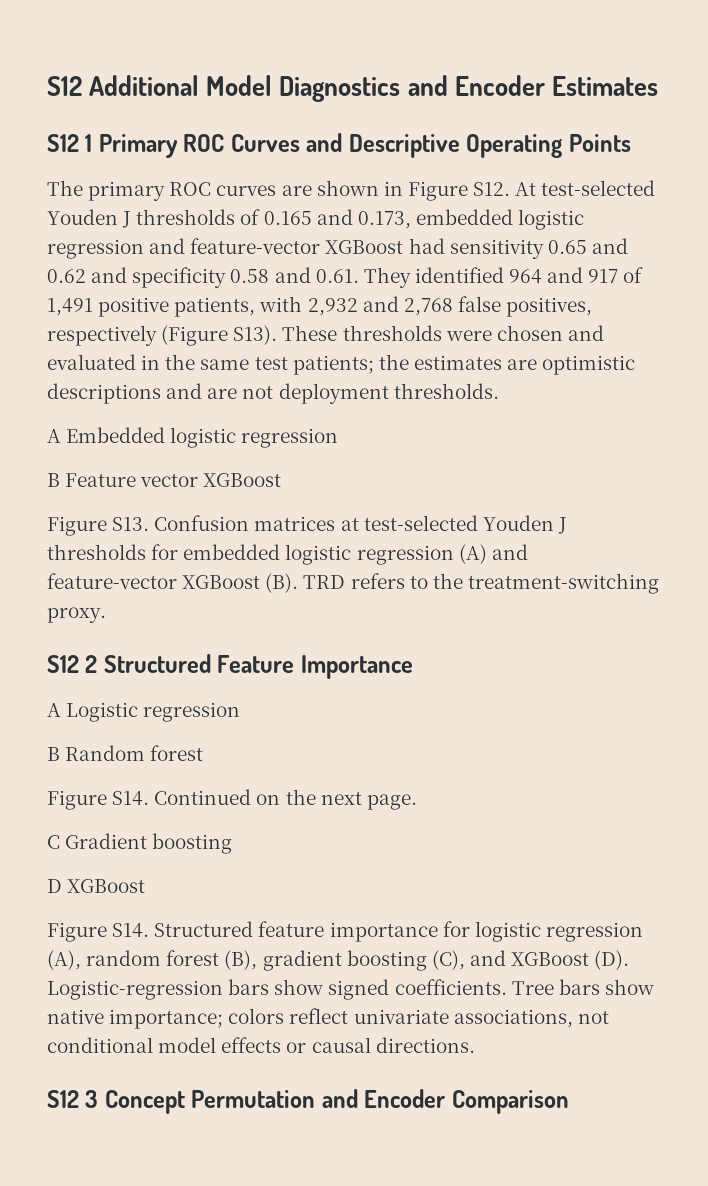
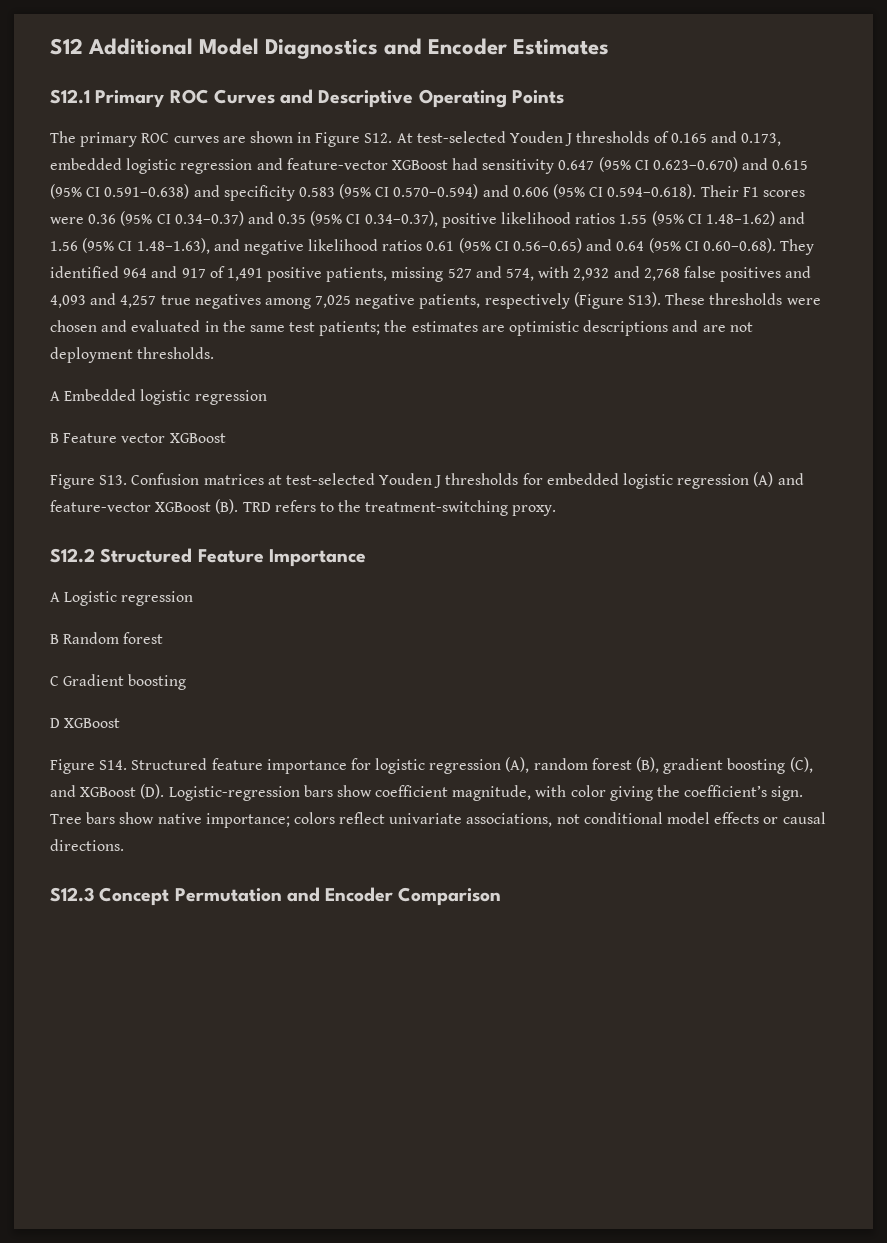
- S12 1 Primary ROC Curves and Descriptive Operating Points
+ S12.1 Primary ROC Curves and Descriptive Operating Points
- The primary ROC curves are shown in Figure S12. At test-selected Youden J thresholds of 0.165 and 0.173, embedded logistic regression and feature-vector XGBoost had sensitivity 0.65 and 0.62 and specificity 0.58 and 0.61. They identified 964 and 917 of 1,491 positive patients, with 2,932 and 2,768 false positives, respectively (Figure S13).
+ The primary ROC curves are shown in Figure S12. At test-selected Youden J thresholds of 0.165 and 0.173, embedded logistic regression and feature-vector XGBoost had sensitivity 0.647 (95% CI 0.623–0.670) and 0.615 (95% CI 0.591–0.638) and specificity 0.583 (95% CI 0.570–0.594) and 0.606 (95% CI 0.594–0.618). Their F1 scores were 0.36 (95% CI 0.34–0.37) and 0.35 (95% CI 0.34–0.37), positive likelihood ratios 1.55 (95% CI 1.48–1.62) and 1.56 (95% CI 1.48–1.63), and negative likelihood ratios 0.61 (95% CI 0.56–0.65) and 0.64 (95% CI 0.60–0.68). They identified 964 and 917 of 1,491 positive patients, missing 527 and 574, with 2,932 and 2,768 false positives and 4,093 and 4,257 true negatives among 7,025 negative patients, respectively (Figure S13).
- S12 2 Structured Feature Importance
+ S12.2 Structured Feature Importance
- Figure S14. Continued on the next page.
- Figure S14. Structured feature importance for logistic regression (A), random forest (B), gradient boosting (C), and XGBoost (D). Logistic-regression bars show signed coefficients.
+ Figure S14. Structured feature importance for logistic regression (A), random forest (B), gradient boosting (C), and XGBoost (D). Logistic-regression bars show coefficient magnitude, with color giving the coefficient’s sign.
- S12 3 Concept Permutation and Encoder Comparison
+ S12.3 Concept Permutation and Encoder Comparison

